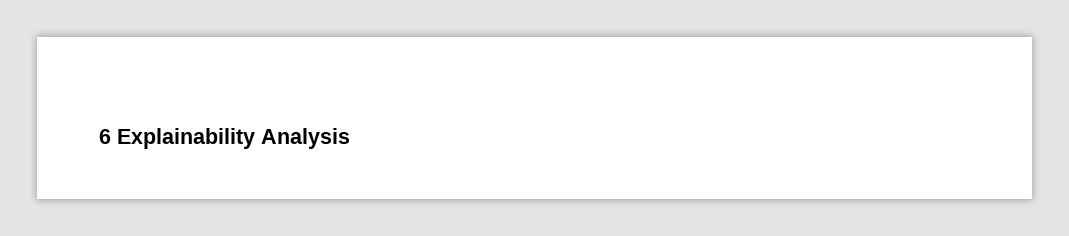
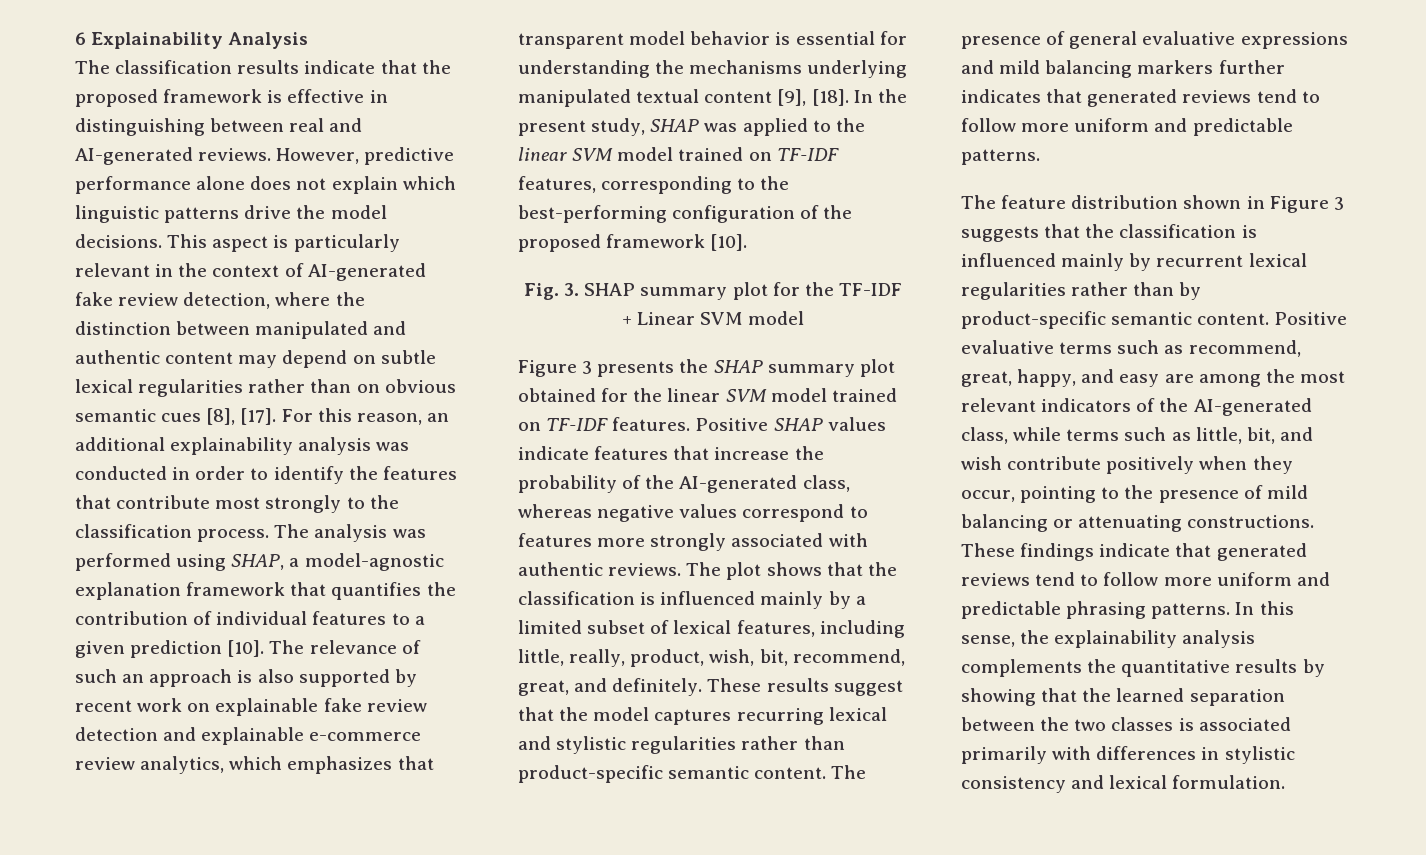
+ The classification results indicate that the proposed framework is effective in distinguishing between real and AI-generated reviews. However, predictive performance alone does not explain which linguistic patterns drive the model decisions. This aspect is particularly relevant in the context of AI-generated fake review detection, where the distinction between manipulated and authentic content may depend on subtle lexical regularities rather than on obvious semantic cues [8], [17]. For this reason, an additional explainability analysis was conducted in order to identify the features that contribute most strongly to the classification process. The analysis was performed using SHAP, a model-agnostic explanation framework that quantifies the contribution of individual features to a given prediction [10]. The relevance of such an approach is also supported by recent work on explainable fake review detection and explainable e-commerce review analytics, which emphasizes that transparent model behavior is essential for understanding the mechanisms underlying manipulated textual content [9], [18]. In the present study, SHAP was applied to the linear SVM model trained on TF-IDF features, corresponding to the best-performing configuration of the proposed framework [10].
+ Fig. 3. SHAP summary plot for the TF-IDF + Linear SVM model
+ Figure 3 presents the SHAP summary plot obtained for the linear SVM model trained on TF-IDF features. Positive SHAP values indicate features that increase the probability of the AI-generated class, whereas negative values correspond to features more strongly associated with authentic reviews. The plot shows that the classification is influenced mainly by a limited subset of lexical features, including little, really, product, wish, bit, recommend, great, and definitely. These results suggest that the model captures recurring lexical and stylistic regularities rather than product-specific semantic content. The presence of general evaluative expressions and mild balancing markers further indicates that generated reviews tend to follow more uniform and predictable patterns.
+ The feature distribution shown in Figure 3 suggests that the classification is influenced mainly by recurrent lexical regularities rather than by product-specific semantic content. Positive evaluative terms such as recommend, great, happy, and easy are among the most relevant indicators of the AI-generated class, while terms such as little, bit, and wish contribute positively when they occur, pointing to the presence of mild balancing or attenuating constructions. These findings indicate that generated reviews tend to follow more uniform and predictable phrasing patterns. In this sense, the explainability analysis complements the quantitative results by showing that the learned separation between the two classes is associated primarily with differences in stylistic consistency and lexical formulation.

